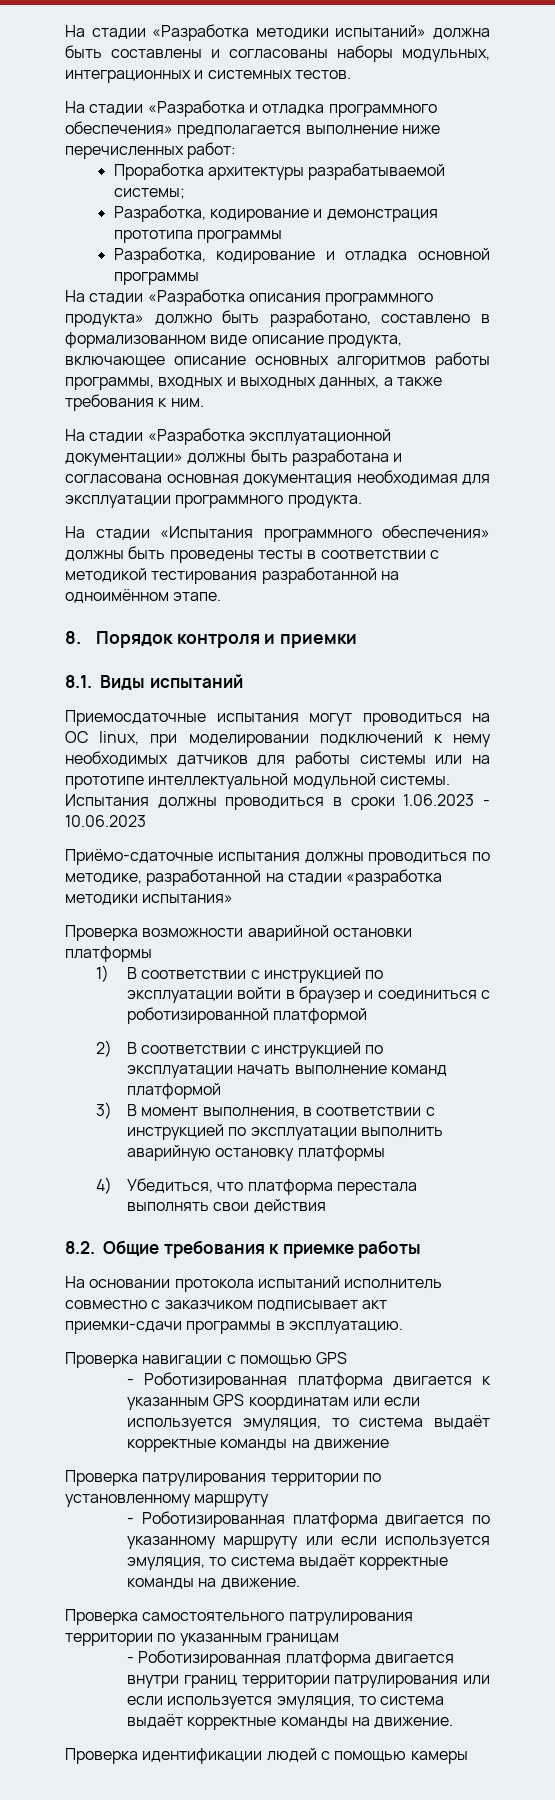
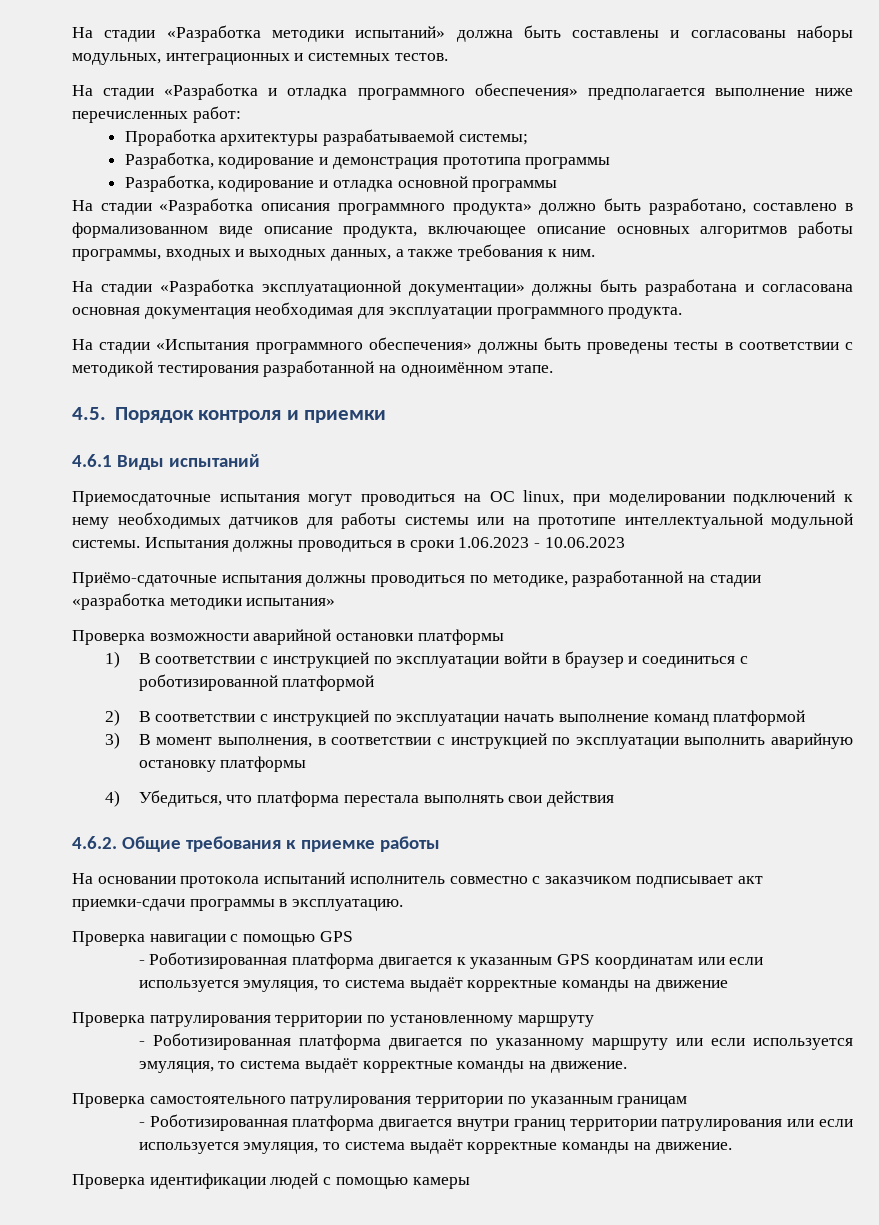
- 8. Порядок контроля и приемки
+ 4.5. Порядок контроля и приемки
- 8.1. Виды испытаний
+ 4.6.1 Виды испытаний
- 8.2. Общие требования к приемке работы
+ 4.6.2. Общие требования к приемке работы

